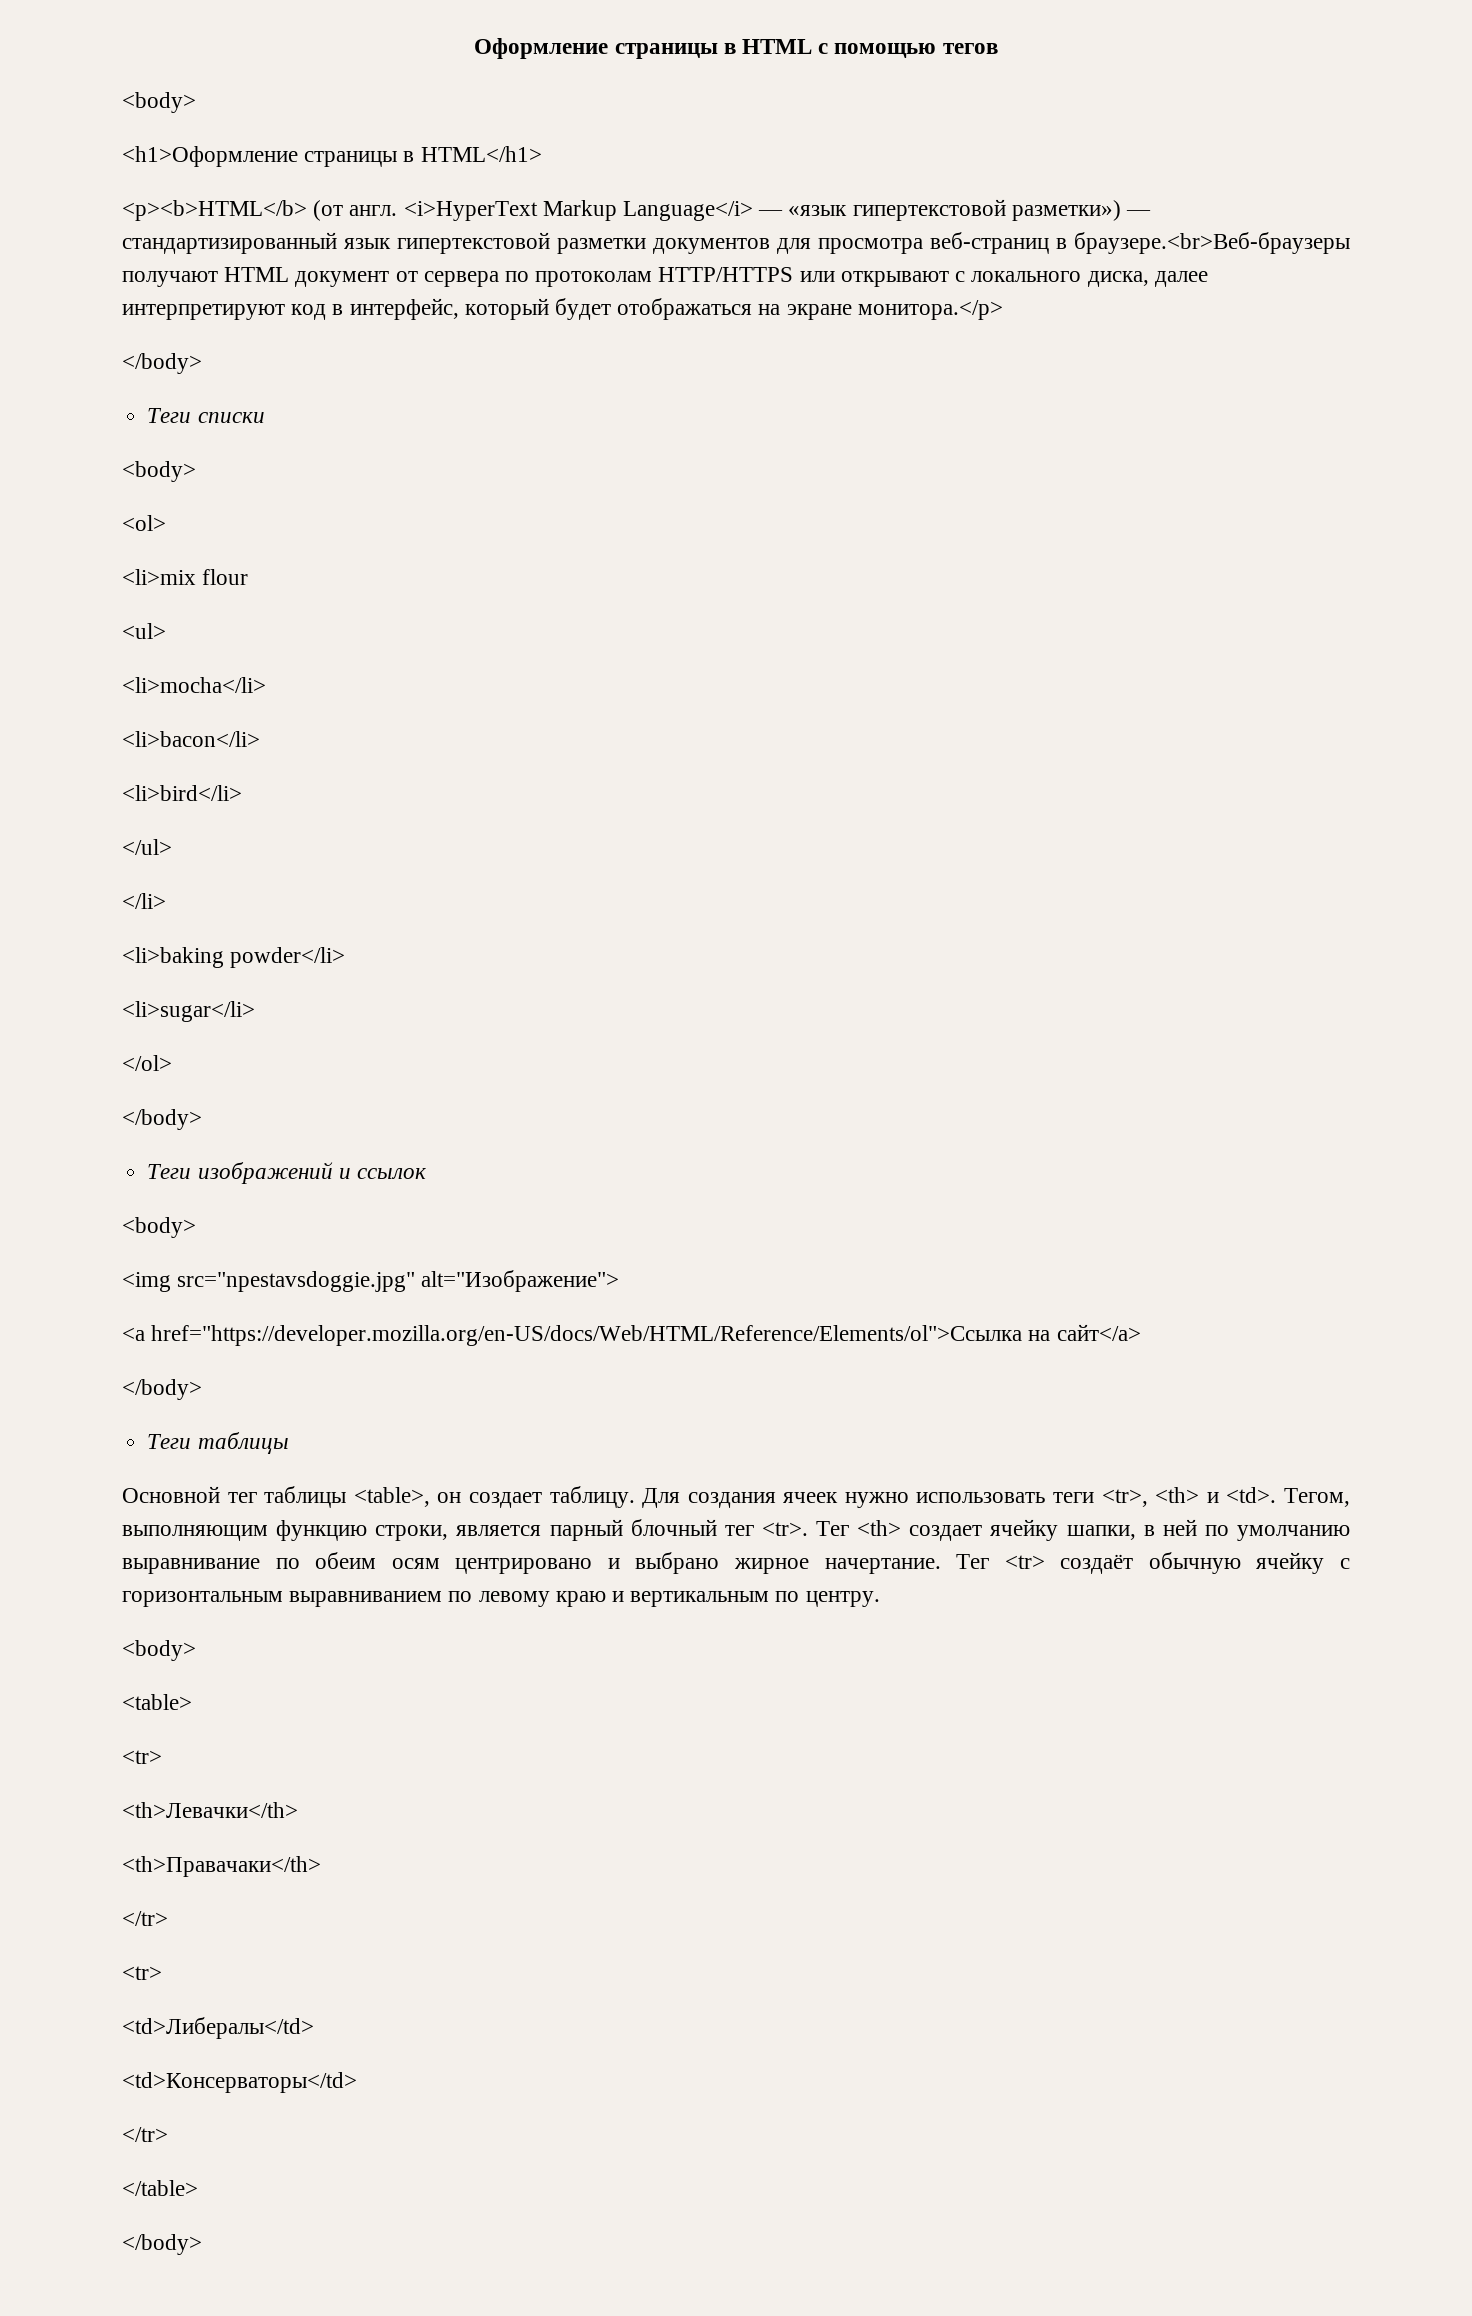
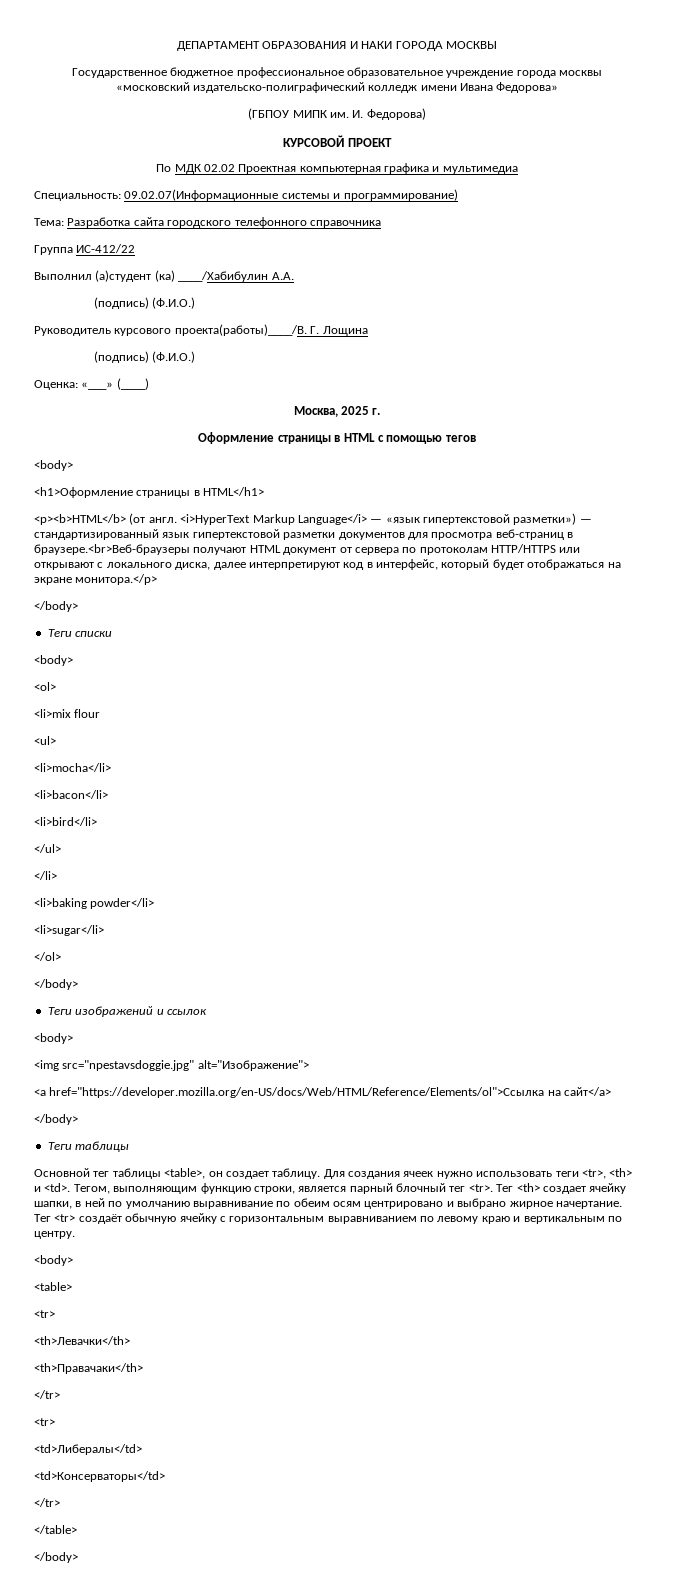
+ ДЕПАРТАМЕНТ ОБРАЗОВАНИЯ И НАКИ ГОРОДА МОСКВЫ
+ Государственное бюджетное профессиональное образовательное учреждение города москвы «московский издательско-полиграфический колледж имени Ивана Федорова»
+ (ГБПОУ МИПК им. И. Федорова)
+ КУРСОВОЙ ПРОЕКТ
+ По МДК 02.02 Проектная компьютерная графика и мультимедиа
+ Специальность: 09.02.07(Информационные системы и программирование)
+ Тема: Разработка сайта городского телефонного справочника
+ Группа ИС-412/22
+ Выполнил (а)студент (ка) ____/Хабибулин А.А.
+ (подпись) (Ф.И.О.)
+ Руководитель курсового проекта(работы)____/В. Г. Лощина
+ (подпись) (Ф.И.О.)
+ Оценка: «___» (____)
+ Москва, 2025 г.

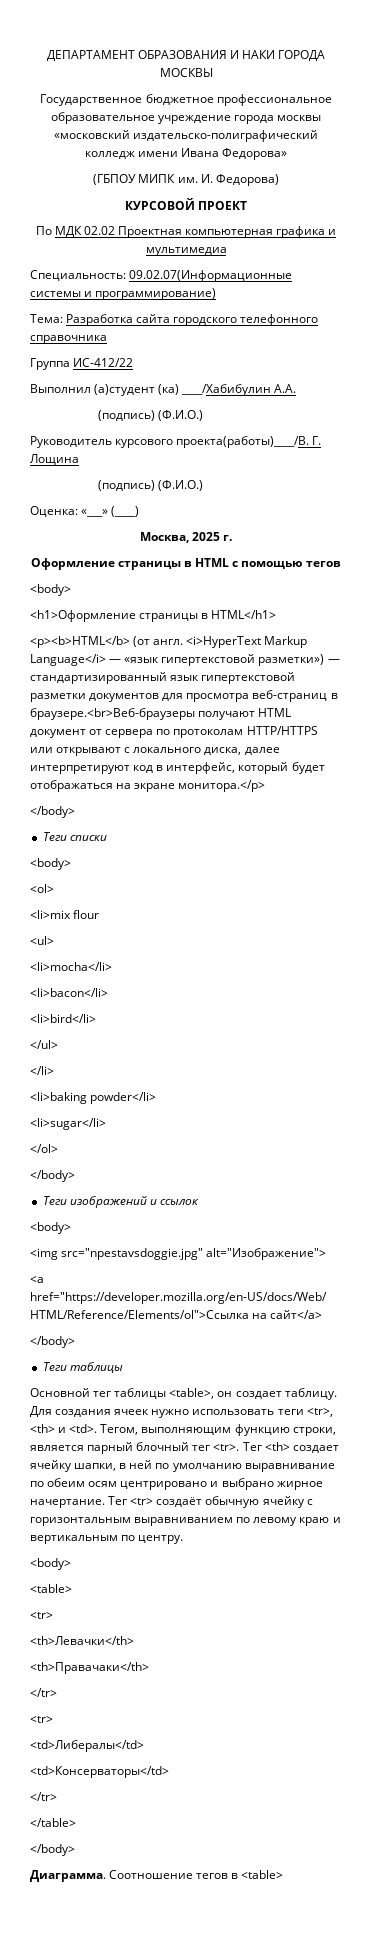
+ Диаграмма. Соотношение тегов в <table>

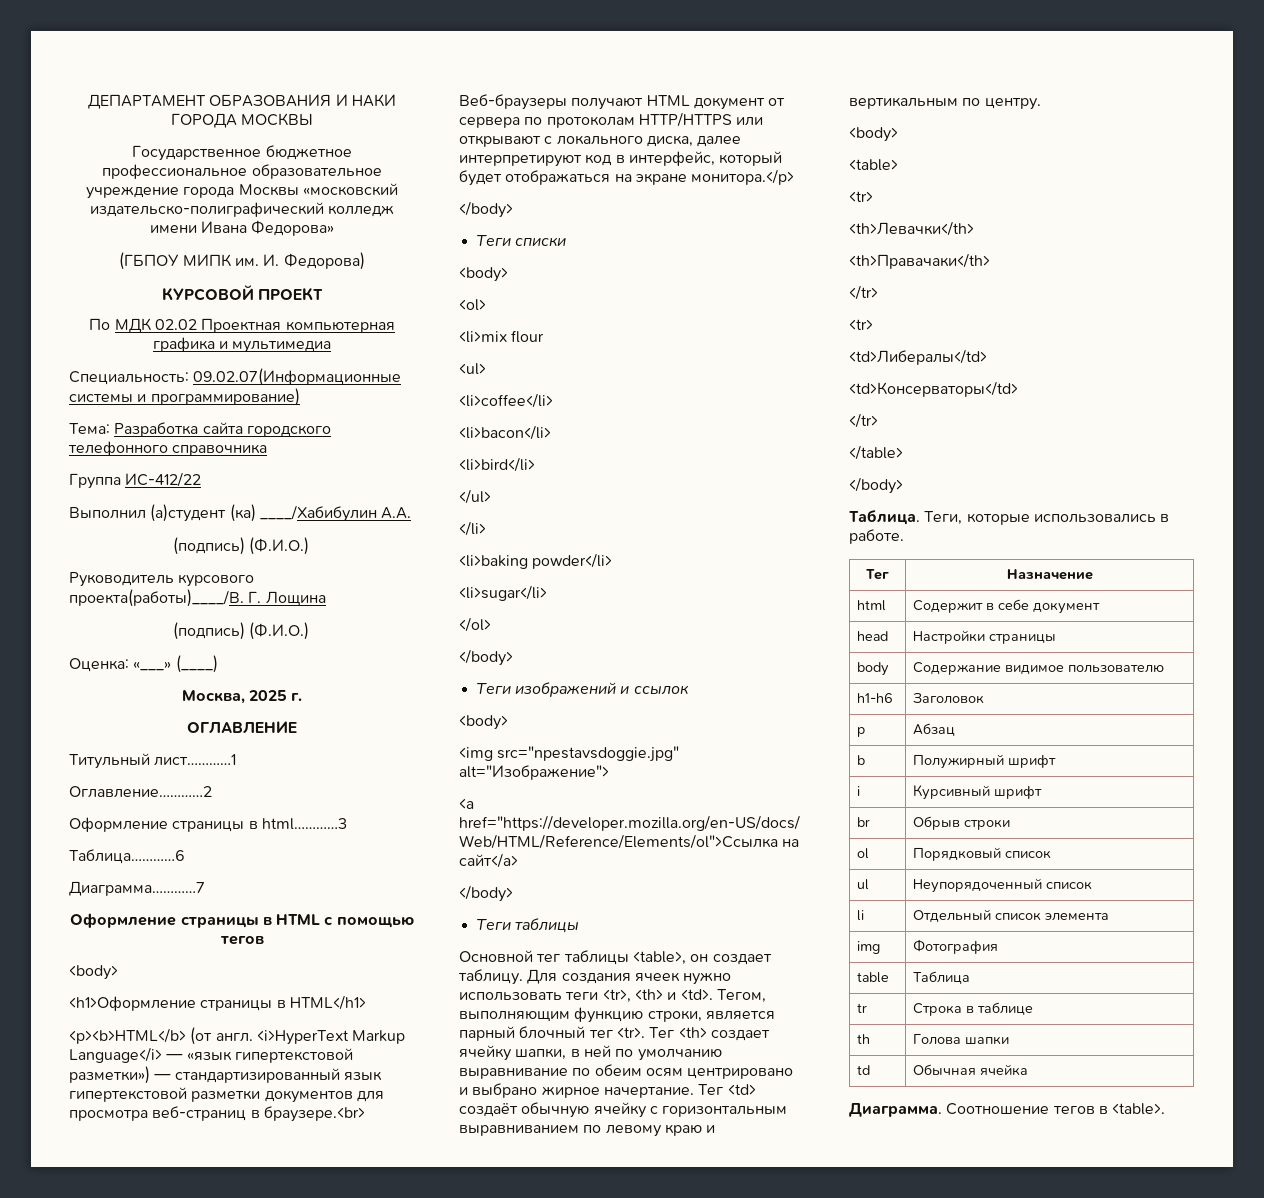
- Государственное бюджетное профессиональное образовательное учреждение города москвы «московский издательско-полиграфический колледж имени Ивана Федорова»
+ Государственное бюджетное профессиональное образовательное учреждение города Москвы «московский издательско-полиграфический колледж имени Ивана Федорова»
+ ОГЛАВЛЕНИЕ
+ Титульный лист…………1
+ Оглавление…………2
+ Оформление страницы в html…………3
+ Таблица…………6
+ Диаграмма…………7
- <i>HyperText Markup Language</i> — «язык гипертекстовой разметки») — стандартизированный язык гипертекстовой разметки документов для просмотра веб-страниц в браузере.<br>Веб-браузеры получают HTML документ от сервера по протоколам HTTP/HTTPS или открывают с локального диска, далее интерпретируют код в интерфейс, который будет отображаться на экране монитора.</p>
+ <i>HyperText Markup Language</i> — «язык гипертекстовой разметки») — стандартизированный язык гипертекстовой разметки документов для просмотра веб-страниц в браузере.<br> Веб-браузеры получают HTML документ от сервера по протоколам HTTP/HTTPS или открывают с локального диска, далее интерпретируют код в интерфейс, который будет отображаться на экране монитора.</p>
- <li>mocha</li>
+ <li>coffee</li>
- Тег <tr> создаёт обычную ячейку с горизонтальным выравниванием по левому краю и вертикальным по центру.
+ Тег <td> создаёт обычную ячейку с горизонтальным выравниванием по левому краю и вертикальным по центру.
+ Таблица. Теги, которые использовались в работе.
+ Тег | Назначение
+ html | Содержит в себе документ
+ head | Настройки страницы
+ body | Содержание видимое пользователю
+ h1-h6 | Заголовок
+ p | Абзац
+ b | Полужирный шрифт
+ i | Курсивный шрифт
+ br | Обрыв строки
+ ol | Порядковый список
+ ul | Неупорядоченный список
+ li | Отдельный список элемента
+ img | Фотография
+ table | Таблица
+ tr | Строка в таблице
+ th | Голова шапки
+ td | Обычная ячейка
- Соотношение тегов в <table>
+ Соотношение тегов в <table>.

